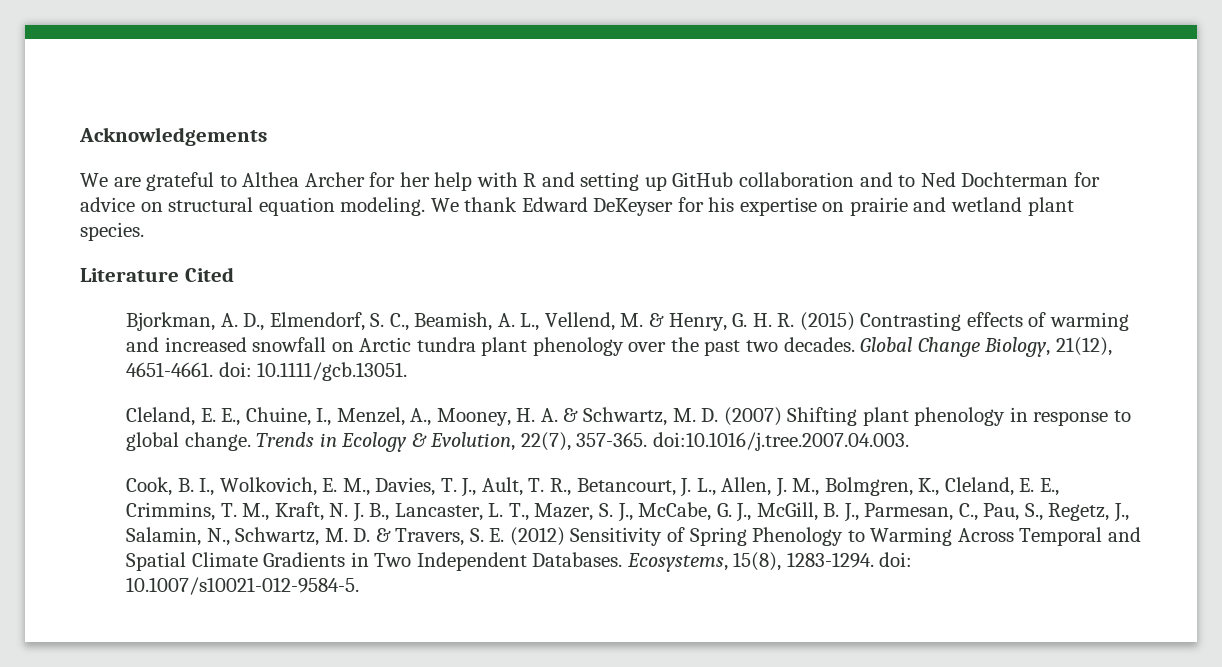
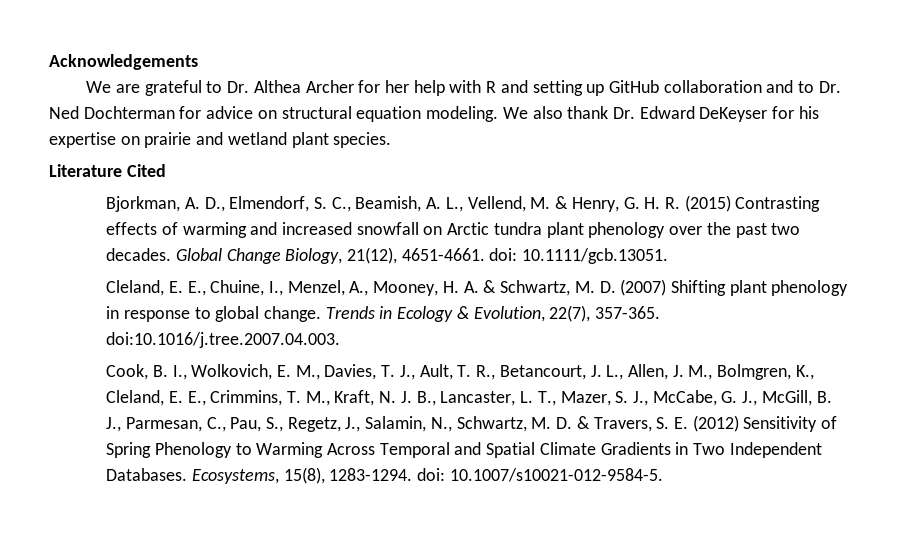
- We are grateful to Althea Archer for her help with R and setting up GitHub collaboration and to Ned Dochterman for advice on structural equation modeling.
+ We are grateful to Dr. Althea Archer for her help with R and setting up GitHub collaboration and to Dr. Ned Dochterman for advice on structural equation modeling.
- We thank Edward DeKeyser for his expertise on prairie and wetland plant species.
+ We also thank Dr. Edward DeKeyser for his expertise on prairie and wetland plant species.

